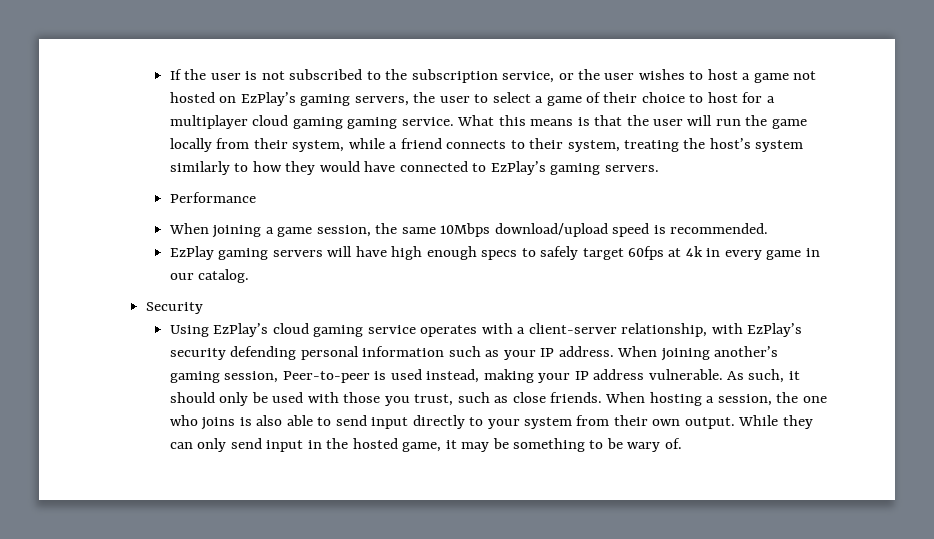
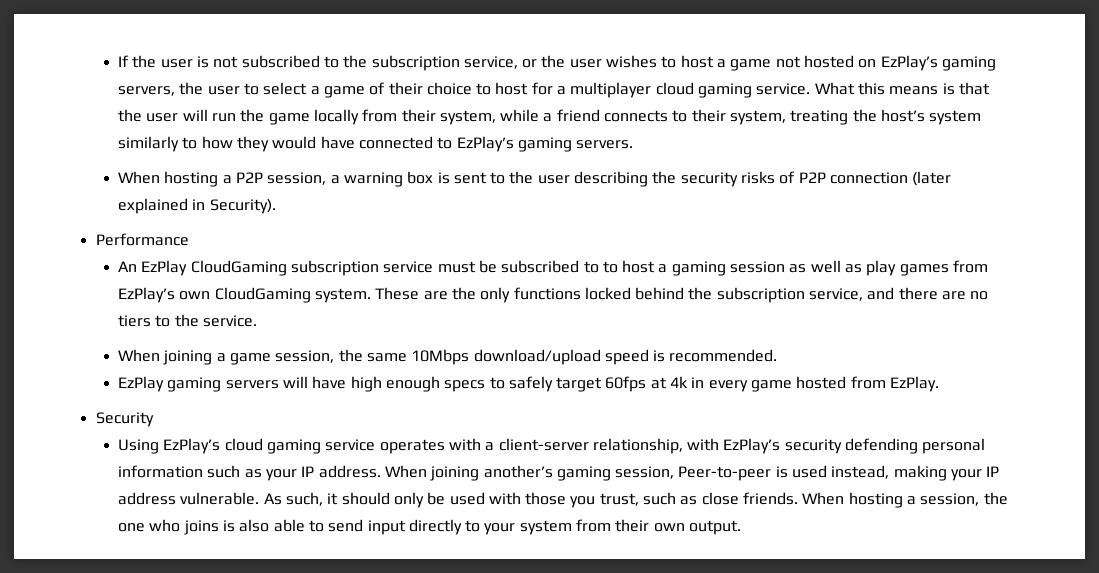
- If the user is not subscribed to the subscription service, or the user wishes to host a game not hosted on EzPlay’s gaming servers, the user to select a game of their choice to host for a multiplayer cloud gaming gaming service.
+ If the user is not subscribed to the subscription service, or the user wishes to host a game not hosted on EzPlay’s gaming servers, the user to select a game of their choice to host for a multiplayer cloud gaming service.
+ When hosting a P2P session, a warning box is sent to the user describing the security risks of P2P connection (later explained in Security).
  Performance
+ An EzPlay CloudGaming subscription service must be subscribed to to host a gaming session as well as play games from EzPlay’s own CloudGaming system. These are the only functions locked behind the subscription service, and there are no tiers to the service.
- EzPlay gaming servers will have high enough specs to safely target 60fps at 4k in every game in our catalog.
+ EzPlay gaming servers will have high enough specs to safely target 60fps at 4k in every game hosted from EzPlay.
- While they can only send input in the hosted game, it may be something to be wary of.

